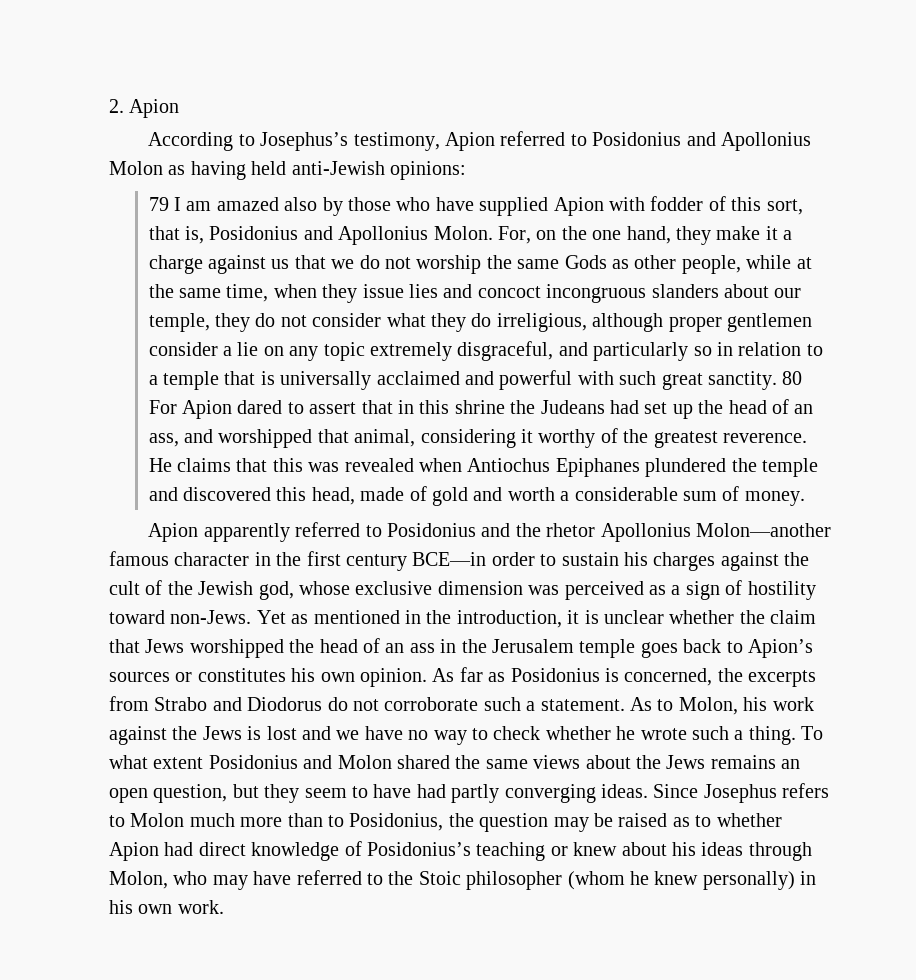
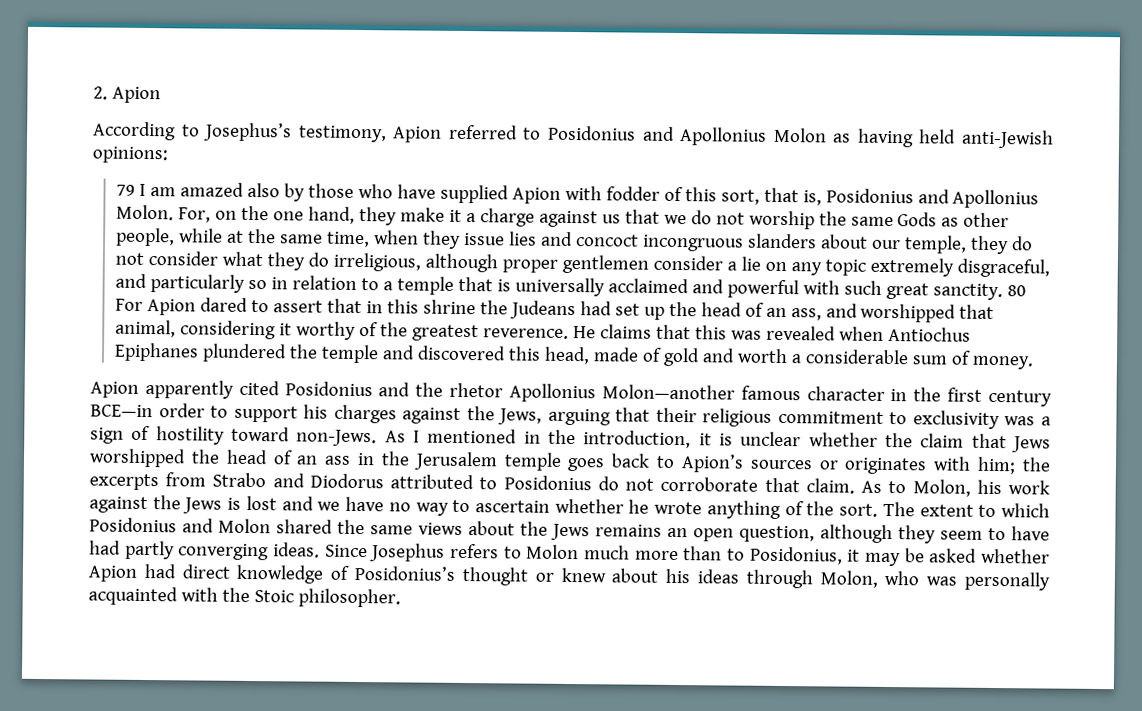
- Apion apparently referred to Posidonius and the rhetor Apollonius Molon—another famous character in the first century BCE—in order to sustain his charges against the cult of the Jewish god, whose exclusive dimension was perceived as a sign of hostility toward non-Jews.
+ Apion apparently cited Posidonius and the rhetor Apollonius Molon—another famous character in the first century BCE—in order to support his charges against the Jews, arguing that their religious commitment to exclusivity was a sign of hostility toward non-Jews.
- Yet as mentioned in the introduction, it is unclear whether the claim that Jews worshipped the head of an ass in the Jerusalem temple goes back to Apion’s sources or constitutes his own opinion. As far as Posidonius is concerned, the excerpts from Strabo and Diodorus do not corroborate such a statement.
+ As I mentioned in the introduction, it is unclear whether the claim that Jews worshipped the head of an ass in the Jerusalem temple goes back to Apion’s sources or originates with him; the excerpts from Strabo and Diodorus attributed to Posidonius do not corroborate that claim.
- As to Molon, his work against the Jews is lost and we have no way to check whether he wrote such a thing. To what extent Posidonius and Molon shared the same views about the Jews remains an open question, but they seem to have had partly converging ideas.
+ As to Molon, his work against the Jews is lost and we have no way to ascertain whether he wrote anything of the sort. The extent to which Posidonius and Molon shared the same views about the Jews remains an open question, although they seem to have had partly converging ideas.
- Since Josephus refers to Molon much more than to Posidonius, the question may be raised as to whether Apion had direct knowledge of Posidonius’s teaching or knew about his ideas through Molon, who may have referred to the Stoic philosopher (whom he knew personally) in his own work.
+ Since Josephus refers to Molon much more than to Posidonius, it may be asked whether Apion had direct knowledge of Posidonius’s thought or knew about his ideas through Molon, who was personally acquainted with the Stoic philosopher.

